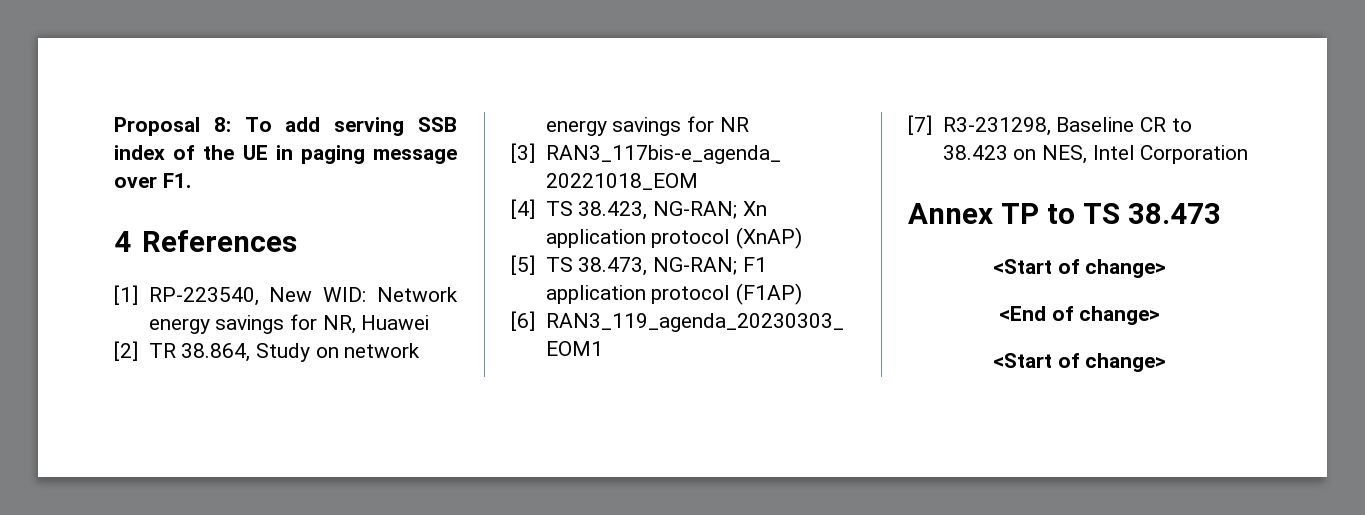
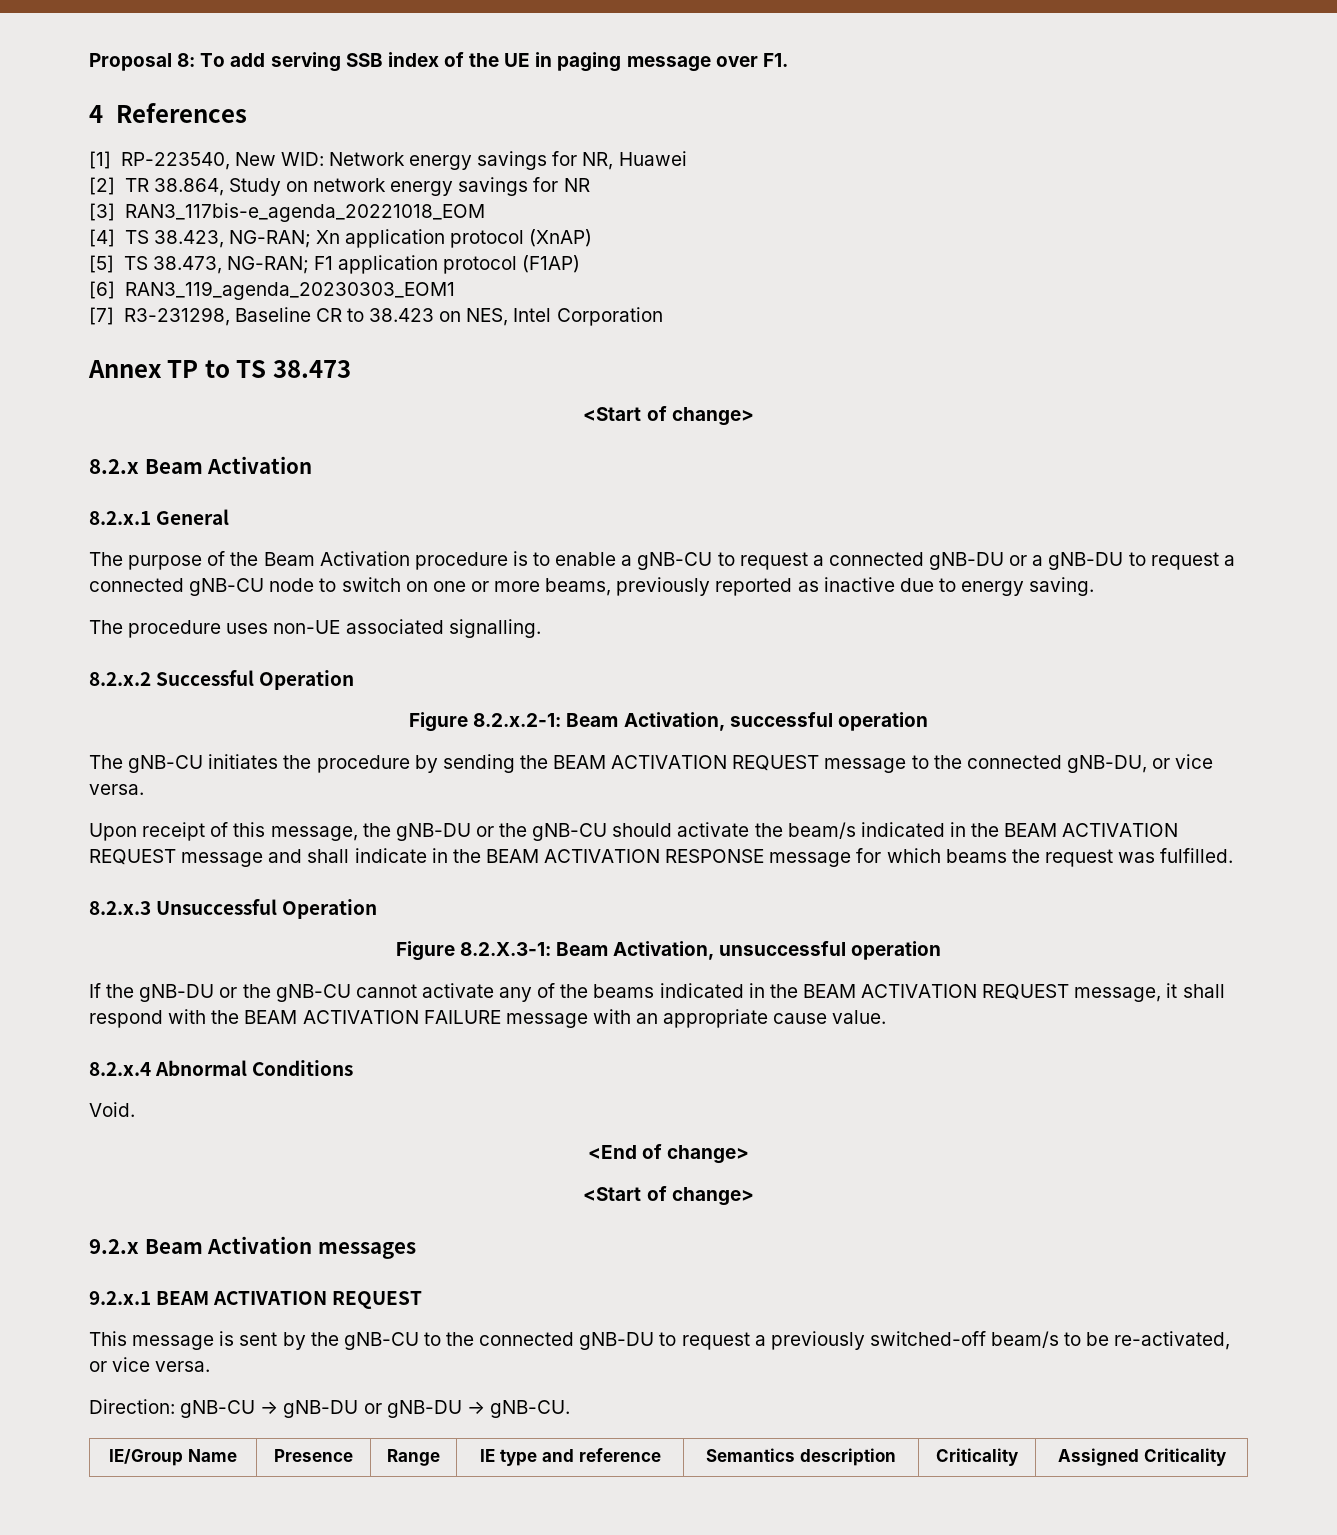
+ 8.2.x Beam Activation
+ 8.2.x.1 General
+ The purpose of the Beam Activation procedure is to enable a gNB-CU to request a connected gNB-DU or a gNB-DU to request a connected gNB-CU node to switch on one or more beams, previously reported as inactive due to energy saving.
+ The procedure uses non-UE associated signalling.
+ 8.2.x.2 Successful Operation
+ Figure 8.2.x.2-1: Beam Activation, successful operation
+ The gNB-CU initiates the procedure by sending the BEAM ACTIVATION REQUEST message to the connected gNB-DU, or vice versa.
+ Upon receipt of this message, the gNB-DU or the gNB-CU should activate the beam/s indicated in the BEAM ACTIVATION REQUEST message and shall indicate in the BEAM ACTIVATION RESPONSE message for which beams the request was fulfilled.
+ 8.2.x.3 Unsuccessful Operation
+ Figure 8.2.X.3-1: Beam Activation, unsuccessful operation
+ If the gNB-DU or the gNB-CU cannot activate any of the beams indicated in the BEAM ACTIVATION REQUEST message, it shall respond with the BEAM ACTIVATION FAILURE message with an appropriate cause value.
+ 8.2.x.4 Abnormal Conditions
+ Void.
+ 9.2.x Beam Activation messages
+ 9.2.x.1 BEAM ACTIVATION REQUEST
+ This message is sent by the gNB-CU to the connected gNB-DU to request a previously switched-off beam/s to be re-activated, or vice versa.
+ Direction: gNB-CU → gNB-DU or gNB-DU → gNB-CU.
+ IE/Group Name | Presence | Range | IE type and reference | Semantics description | Criticality | Assigned Criticality

